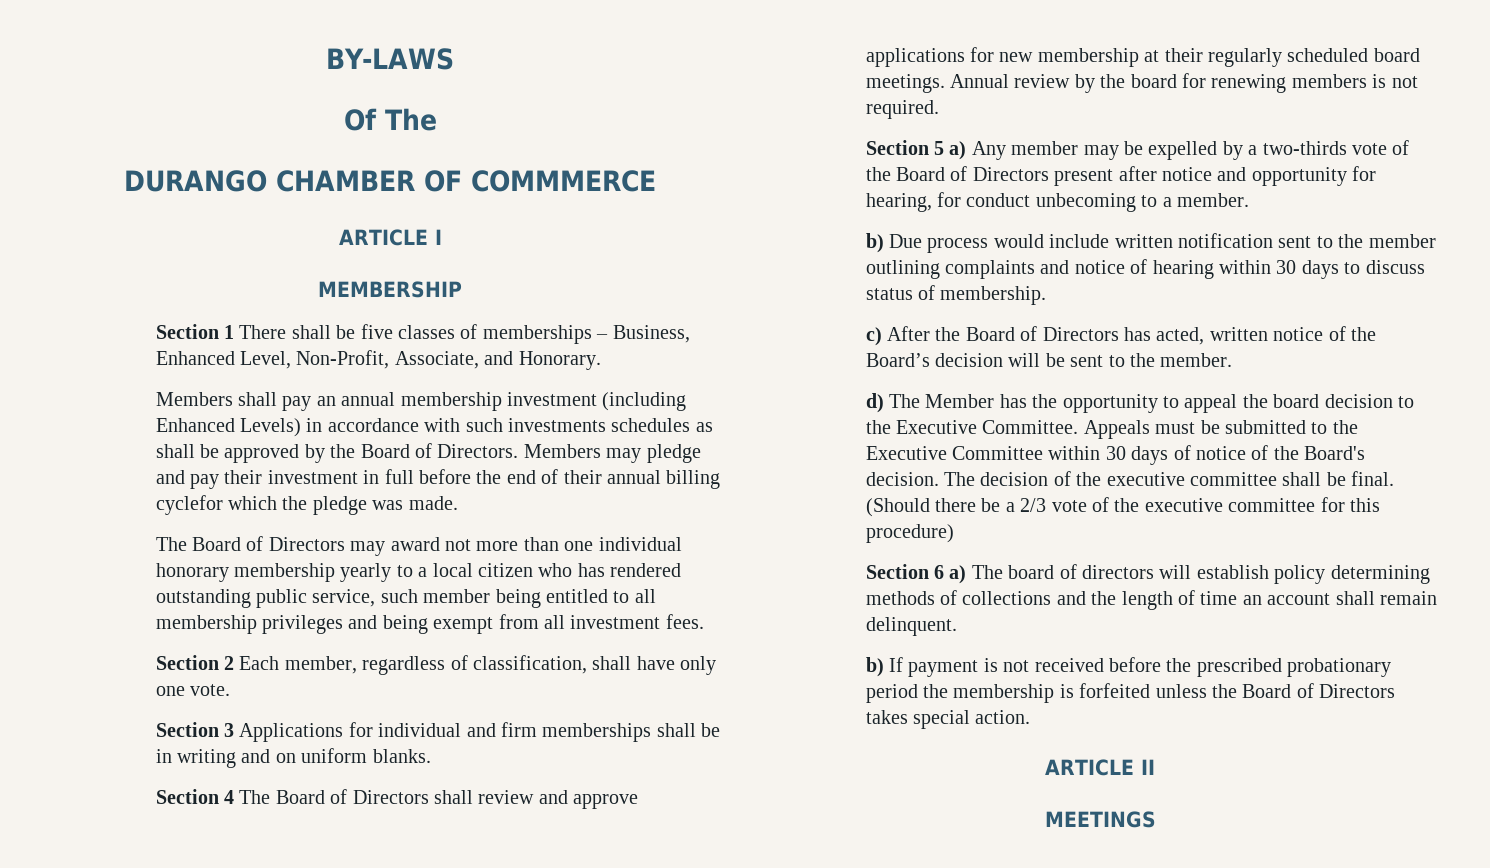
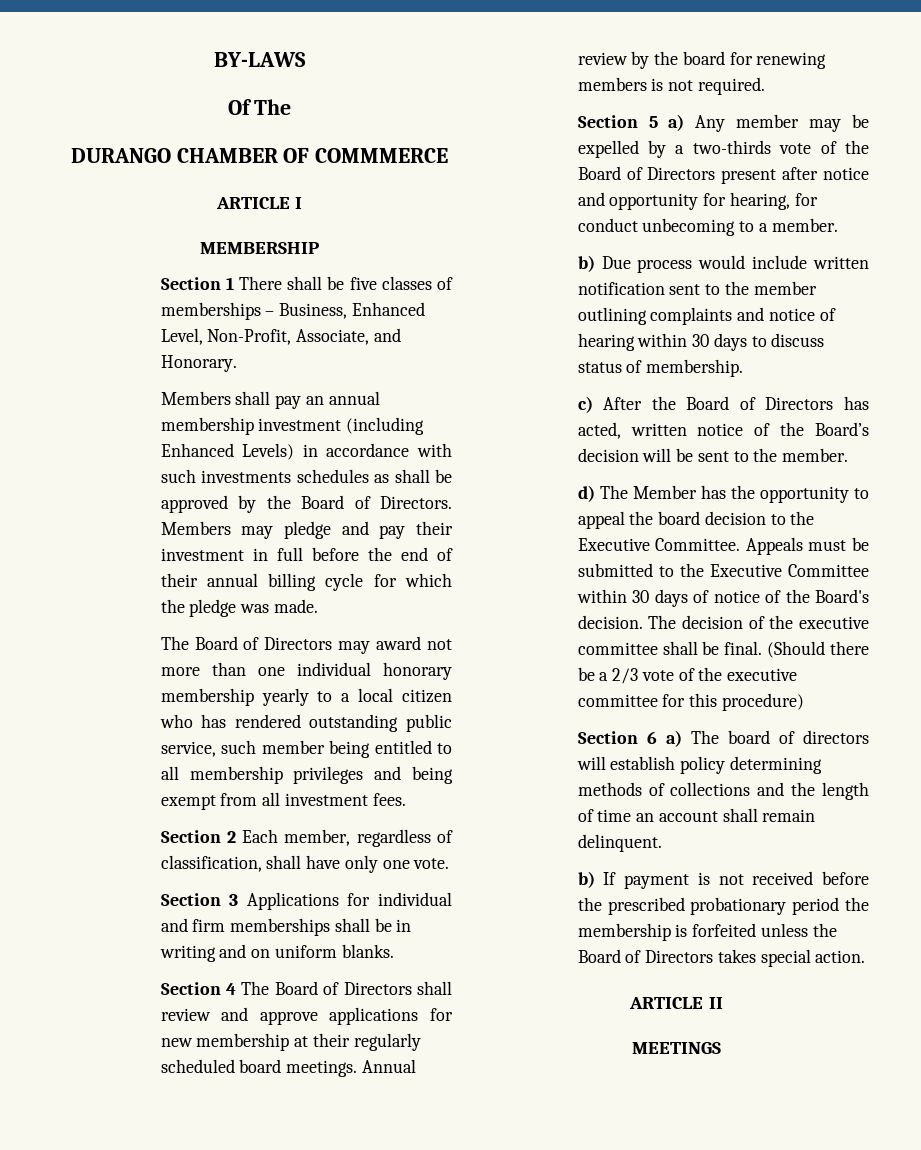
- Members may pledge and pay their investment in full before the end of their annual billing cyclefor which the pledge was made.
+ Members may pledge and pay their investment in full before the end of their annual billing cycle for which the pledge was made.

